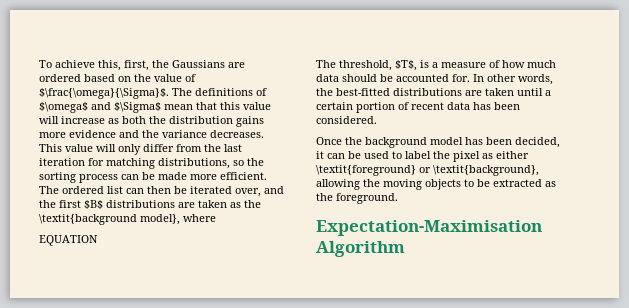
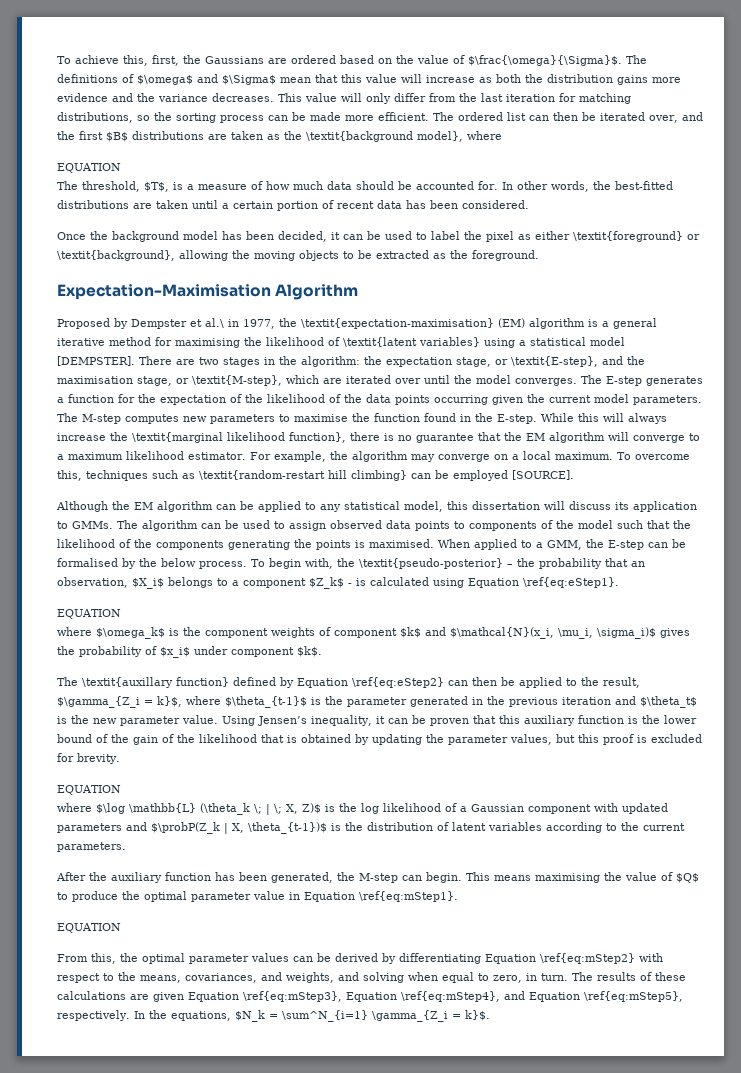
+ Proposed by Dempster et al.\ in 1977, the \textit{expectation-maximisation} (EM) algorithm is a general iterative method for maximising the likelihood of \textit{latent variables} using a statistical model [DEMPSTER]. There are two stages in the algorithm: the expectation stage, or \textit{E-step}, and the maximisation stage, or \textit{M-step}, which are iterated over until the model converges. The E-step generates a function for the expectation of the likelihood of the data points occurring given the current model parameters. The M-step computes new parameters to maximise the function found in the E-step. While this will always increase the \textit{marginal likelihood function}, there is no guarantee that the EM algorithm will converge to a maximum likelihood estimator. For example, the algorithm may converge on a local maximum. To overcome this, techniques such as \textit{random-restart hill climbing} can be employed [SOURCE].
+ Although the EM algorithm can be applied to any statistical model, this dissertation will discuss its application to GMMs. The algorithm can be used to assign observed data points to components of the model such that the likelihood of the components generating the points is maximised. When applied to a GMM, the E-step can be formalised by the below process. To begin with, the \textit{pseudo-posterior} – the probability that an observation, $X_i$ belongs to a component $Z_k$ - is calculated using Equation \ref{eq:eStep1}.
+ EQUATION
+ where $\omega_k$ is the component weights of component $k$ and $\mathcal{N}(x_i, \mu_i, \sigma_i)$ gives the probability of $x_i$ under component $k$.
+ The \textit{auxillary function} defined by Equation \ref{eq:eStep2} can then be applied to the result, $\gamma_{Z_i = k}$, where $\theta_{t-1}$ is the parameter generated in the previous iteration and $\theta_t$ is the new parameter value. Using Jensen’s inequality, it can be proven that this auxiliary function is the lower bound of the gain of the likelihood that is obtained by updating the parameter values, but this proof is excluded for brevity.
+ EQUATION
+ where $\log \mathbb{L} (\theta_k \; | \; X, Z)$ is the log likelihood of a Gaussian component with updated parameters and $\probP(Z_k | X, \theta_{t-1})$ is the distribution of latent variables according to the current parameters.
+ After the auxiliary function has been generated, the M-step can begin. This means maximising the value of $Q$ to produce the optimal parameter value in Equation \ref{eq:mStep1}.
+ EQUATION
+ From this, the optimal parameter values can be derived by differentiating Equation \ref{eq:mStep2} with respect to the means, covariances, and weights, and solving when equal to zero, in turn. The results of these calculations are given Equation \ref{eq:mStep3}, Equation \ref{eq:mStep4}, and Equation \ref{eq:mStep5}, respectively. In the equations, $N_k = \sum^N_{i=1} \gamma_{Z_i = k}$.

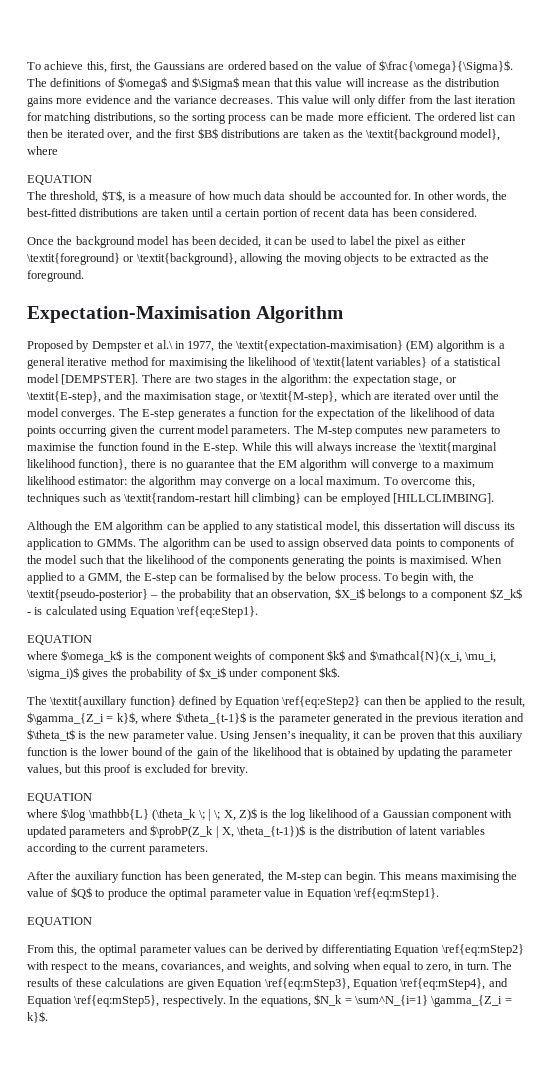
- The definitions of $\omega$ and $\Sigma$ mean that this value will increase as both the distribution gains more evidence and the variance decreases.
+ The definitions of $\omega$ and $\Sigma$ mean that this value will increase as the distribution gains more evidence and the variance decreases.
- Proposed by Dempster et al.\ in 1977, the \textit{expectation-maximisation} (EM) algorithm is a general iterative method for maximising the likelihood of \textit{latent variables} using a statistical model [DEMPSTER].
+ Proposed by Dempster et al.\ in 1977, the \textit{expectation-maximisation} (EM) algorithm is a general iterative method for maximising the likelihood of \textit{latent variables} of a statistical model [DEMPSTER].
- The E-step generates a function for the expectation of the likelihood of the data points occurring given the current model parameters.
+ The E-step generates a function for the expectation of the likelihood of data points occurring given the current model parameters.
- While this will always increase the \textit{marginal likelihood function}, there is no guarantee that the EM algorithm will converge to a maximum likelihood estimator. For example, the algorithm may converge on a local maximum.
+ While this will always increase the \textit{marginal likelihood function}, there is no guarantee that the EM algorithm will converge to a maximum likelihood estimator: the algorithm may converge on a local maximum.
- To overcome this, techniques such as \textit{random-restart hill climbing} can be employed [SOURCE].
+ To overcome this, techniques such as \textit{random-restart hill climbing} can be employed [HILLCLIMBING].

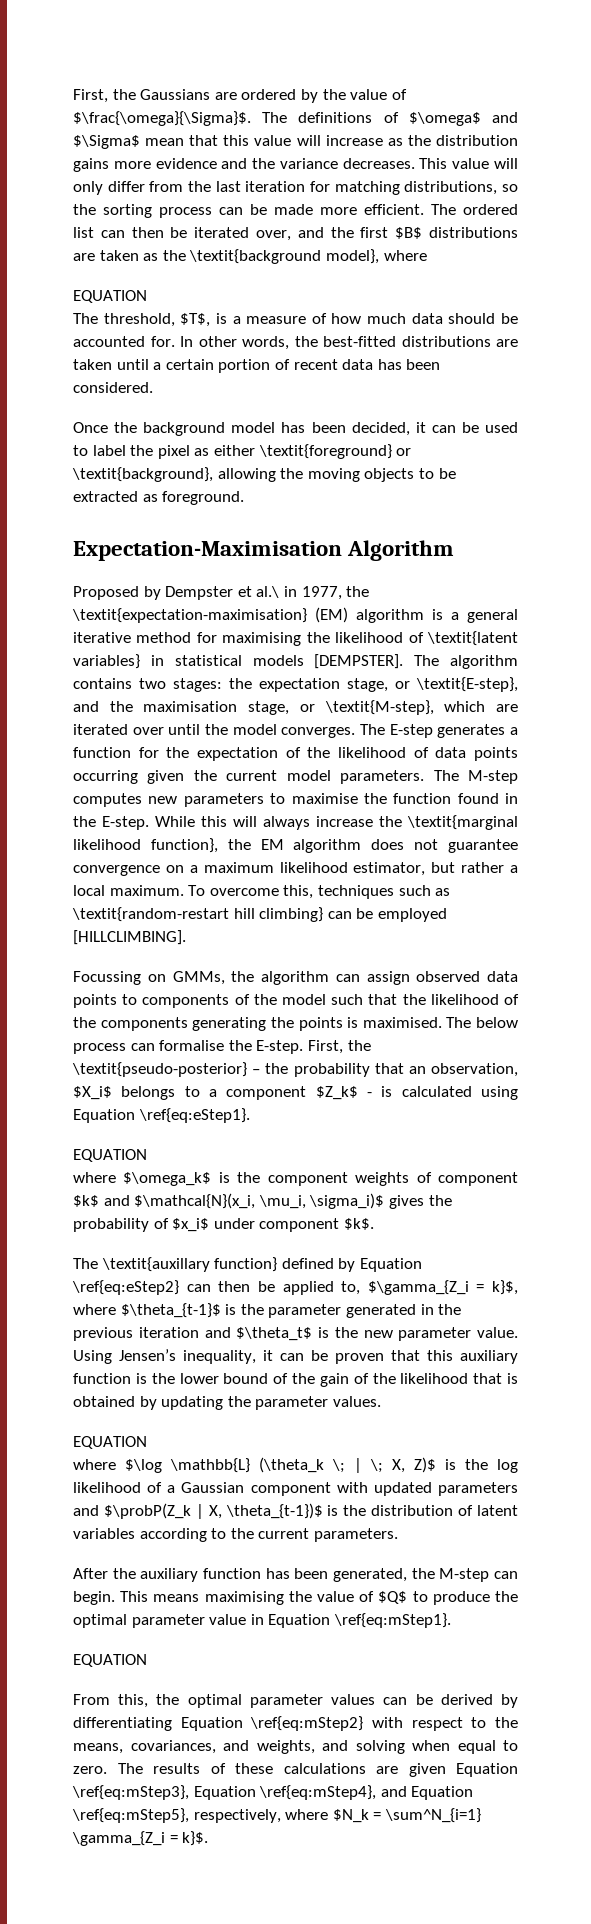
- To achieve this, first, the Gaussians are ordered based on the value of $\frac{\omega}{\Sigma}$.
+ First, the Gaussians are ordered by the value of $\frac{\omega}{\Sigma}$.
- Once the background model has been decided, it can be used to label the pixel as either \textit{foreground} or \textit{background}, allowing the moving objects to be extracted as the foreground.
+ Once the background model has been decided, it can be used to label the pixel as either \textit{foreground} or \textit{background}, allowing the moving objects to be extracted as foreground.
- Proposed by Dempster et al.\ in 1977, the \textit{expectation-maximisation} (EM) algorithm is a general iterative method for maximising the likelihood of \textit{latent variables} of a statistical model [DEMPSTER]. There are two stages in the algorithm: the expectation stage, or \textit{E-step}, and the maximisation stage, or \textit{M-step}, which are iterated over until the model converges.
+ Proposed by Dempster et al.\ in 1977, the \textit{expectation-maximisation} (EM) algorithm is a general iterative method for maximising the likelihood of \textit{latent variables} in statistical models [DEMPSTER]. The algorithm contains two stages: the expectation stage, or \textit{E-step}, and the maximisation stage, or \textit{M-step}, which are iterated over until the model converges.
- While this will always increase the \textit{marginal likelihood function}, there is no guarantee that the EM algorithm will converge to a maximum likelihood estimator: the algorithm may converge on a local maximum.
+ While this will always increase the \textit{marginal likelihood function}, the EM algorithm does not guarantee convergence on a maximum likelihood estimator, but rather a local maximum.
- Although the EM algorithm can be applied to any statistical model, this dissertation will discuss its application to GMMs. The algorithm can be used to assign observed data points to components of the model such that the likelihood of the components generating the points is maximised.
+ Focussing on GMMs, the algorithm can assign observed data points to components of the model such that the likelihood of the components generating the points is maximised.
- When applied to a GMM, the E-step can be formalised by the below process. To begin with, the \textit{pseudo-posterior} – the probability that an observation, $X_i$ belongs to a component $Z_k$ - is calculated using Equation \ref{eq:eStep1}.
+ The below process can formalise the E-step. First, the \textit{pseudo-posterior} – the probability that an observation, $X_i$ belongs to a component $Z_k$ - is calculated using Equation \ref{eq:eStep1}.
- The \textit{auxillary function} defined by Equation \ref{eq:eStep2} can then be applied to the result, $\gamma_{Z_i = k}$, where $\theta_{t-1}$ is the parameter generated in the previous iteration and $\theta_t$ is the new parameter value.
+ The \textit{auxillary function} defined by Equation \ref{eq:eStep2} can then be applied to, $\gamma_{Z_i = k}$, where $\theta_{t-1}$ is the parameter generated in the previous iteration and $\theta_t$ is the new parameter value.
- Using Jensen’s inequality, it can be proven that this auxiliary function is the lower bound of the gain of the likelihood that is obtained by updating the parameter values, but this proof is excluded for brevity.
+ Using Jensen’s inequality, it can be proven that this auxiliary function is the lower bound of the gain of the likelihood that is obtained by updating the parameter values.
- From this, the optimal parameter values can be derived by differentiating Equation \ref{eq:mStep2} with respect to the means, covariances, and weights, and solving when equal to zero, in turn.
+ From this, the optimal parameter values can be derived by differentiating Equation \ref{eq:mStep2} with respect to the means, covariances, and weights, and solving when equal to zero.
- The results of these calculations are given Equation \ref{eq:mStep3}, Equation \ref{eq:mStep4}, and Equation \ref{eq:mStep5}, respectively. In the equations, $N_k = \sum^N_{i=1} \gamma_{Z_i = k}$.
+ The results of these calculations are given Equation \ref{eq:mStep3}, Equation \ref{eq:mStep4}, and Equation \ref{eq:mStep5}, respectively, where $N_k = \sum^N_{i=1} \gamma_{Z_i = k}$.

